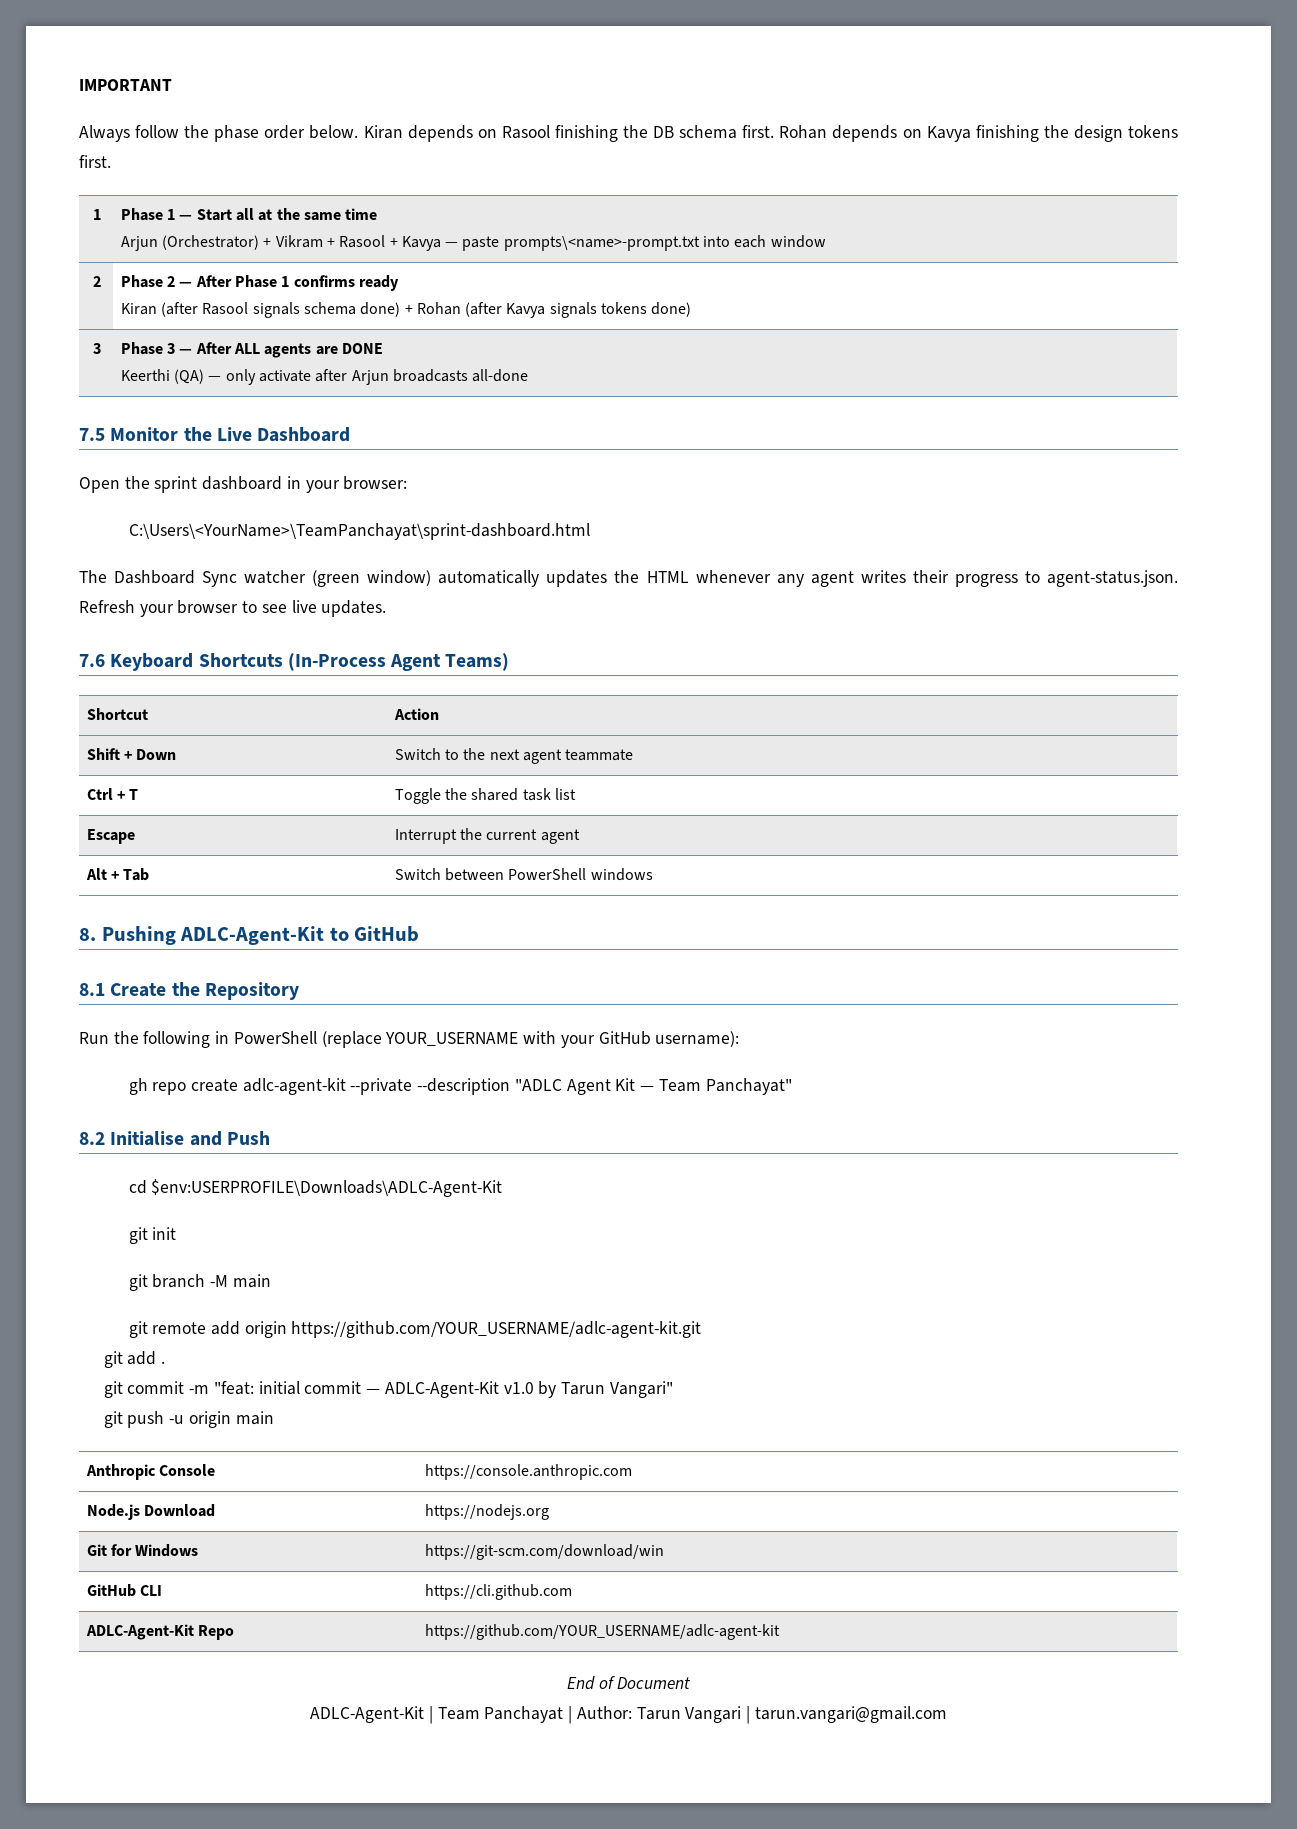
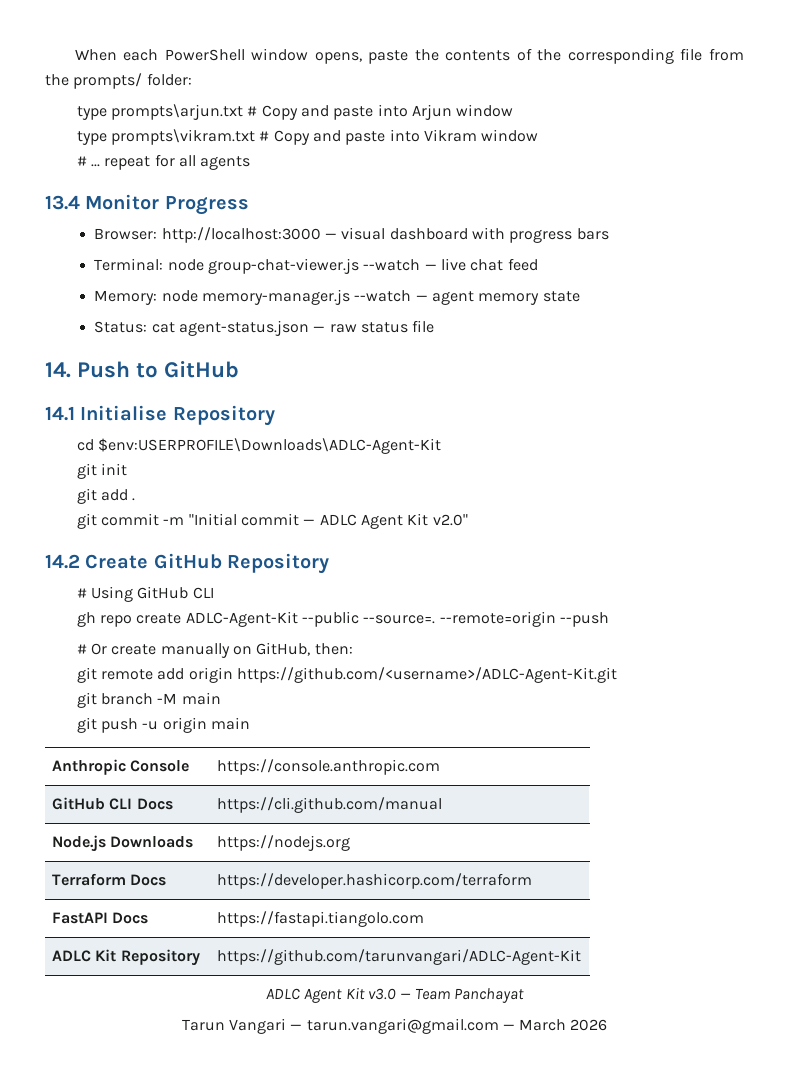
- IMPORTANT
- Always follow the phase order below. Kiran depends on Rasool finishing the DB schema first. Rohan depends on Kavya finishing the design tokens first.
- 1 | Phase 1 — Start all at the same time
- Arjun (Orchestrator) + Vikram + Rasool + Kavya — paste prompts\<name>-prompt.txt into each window
- 2 | Phase 2 — After Phase 1 confirms ready
- Kiran (after Rasool signals schema done) + Rohan (after Kavya signals tokens done)
- 3 | Phase 3 — After ALL agents are DONE
- Keerthi (QA) — only activate after Arjun broadcasts all-done
- 7.5 Monitor the Live Dashboard
- Open the sprint dashboard in your browser:
- C:\Users\<YourName>\TeamPanchayat\sprint-dashboard.html
- The Dashboard Sync watcher (green window) automatically updates the HTML whenever any agent writes their progress to agent-status.json. Refresh your browser to see live updates.
- 7.6 Keyboard Shortcuts (In-Process Agent Teams)
- Shortcut | Action
- Shift + Down | Switch to the next agent teammate
- Ctrl + T | Toggle the shared task list
- Escape | Interrupt the current agent
- Alt + Tab | Switch between PowerShell windows
- 8. Pushing ADLC-Agent-Kit to GitHub
- 8.1 Create the Repository
- Run the following in PowerShell (replace YOUR_USERNAME with your GitHub username):
- gh repo create adlc-agent-kit --private --description "ADLC Agent Kit — Team Panchayat"
- 8.2 Initialise and Push
+ When each PowerShell window opens, paste the contents of the corresponding file from the prompts/ folder:
+ type prompts\arjun.txt # Copy and paste into Arjun window
+ type prompts\vikram.txt # Copy and paste into Vikram window
+ # ... repeat for all agents
+ 13.4 Monitor Progress
+ Browser: http://localhost:3000 — visual dashboard with progress bars
+ Terminal: node group-chat-viewer.js --watch — live chat feed
+ Memory: node memory-manager.js --watch — agent memory state
+ Status: cat agent-status.json — raw status file
+ 14. Push to GitHub
+ 14.1 Initialise Repository
  cd $env:USERPROFILE\Downloads\ADLC-Agent-Kit
  git init
- git branch -M main
- git remote add origin https://github.com/YOUR_USERNAME/adlc-agent-kit.git
- git commit -m "feat: initial commit — ADLC-Agent-Kit v1.0 by Tarun Vangari"
+ git commit -m "Initial commit — ADLC Agent Kit v2.0"
+ 14.2 Create GitHub Repository
+ # Using GitHub CLI
+ gh repo create ADLC-Agent-Kit --public --source=. --remote=origin --push
+ # Or create manually on GitHub, then:
+ git remote add origin https://github.com/<username>/ADLC-Agent-Kit.git
+ git branch -M main
+ GitHub CLI Docs | https://cli.github.com/manual
- Node.js Download | https://nodejs.org
+ Node.js Downloads | https://nodejs.org
- Git for Windows | https://git-scm.com/download/win
- GitHub CLI | https://cli.github.com
- ADLC-Agent-Kit Repo | https://github.com/YOUR_USERNAME/adlc-agent-kit
- End of Document
- ADLC-Agent-Kit | Team Panchayat | Author: Tarun Vangari | tarun.vangari@gmail.com
+ Terraform Docs | https://developer.hashicorp.com/terraform
+ FastAPI Docs | https://fastapi.tiangolo.com
+ ADLC Kit Repository | https://github.com/tarunvangari/ADLC-Agent-Kit
+ ADLC Agent Kit v3.0 — Team Panchayat
+ Tarun Vangari — tarun.vangari@gmail.com — March 2026

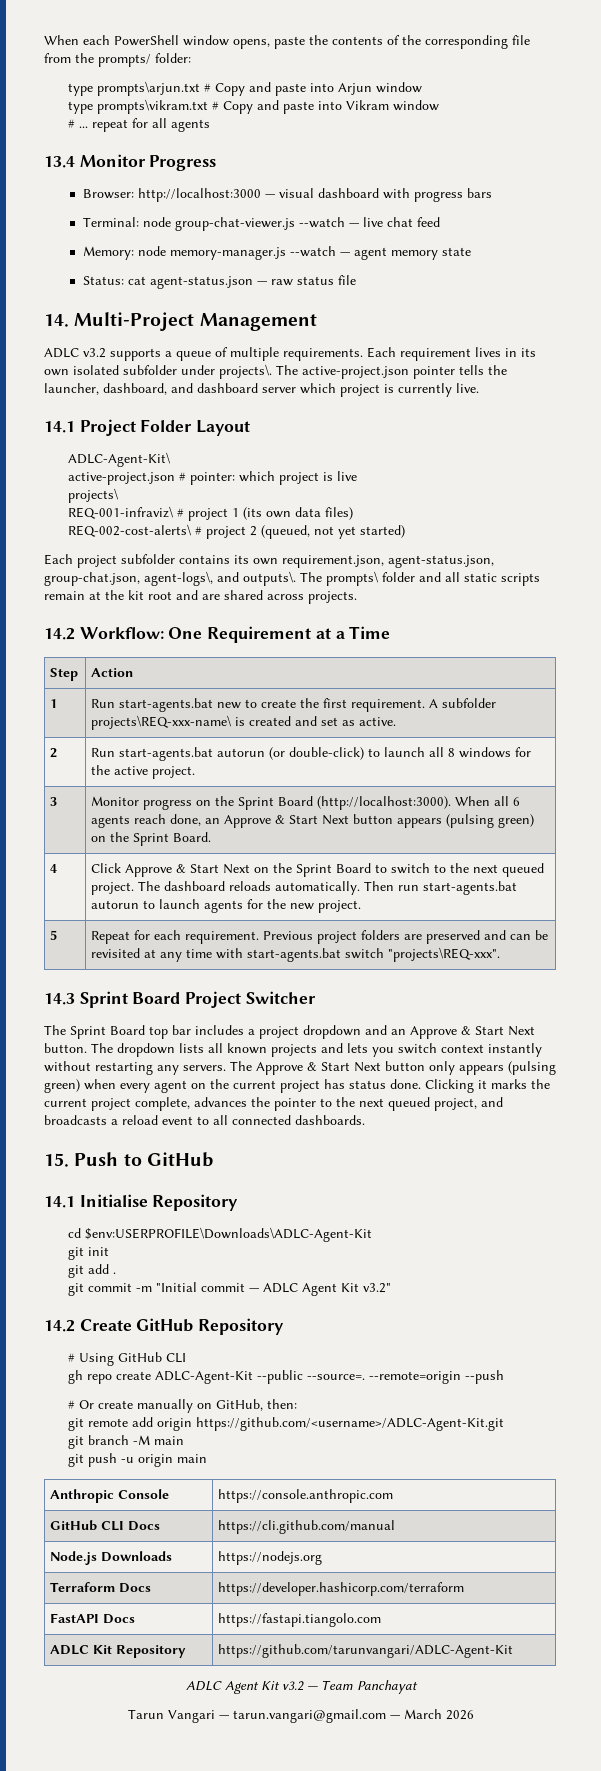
- 14. Push to GitHub
+ 14. Multi-Project Management
+ ADLC v3.2 supports a queue of multiple requirements. Each requirement lives in its own isolated subfolder under projects\. The active-project.json pointer tells the launcher, dashboard, and dashboard server which project is currently live.
+ 14.1 Project Folder Layout
+ ADLC-Agent-Kit\
+ active-project.json # pointer: which project is live
+ projects\
+ REQ-001-infraviz\ # project 1 (its own data files)
+ REQ-002-cost-alerts\ # project 2 (queued, not yet started)
+ Each project subfolder contains its own requirement.json, agent-status.json, group-chat.json, agent-logs\, and outputs\. The prompts\ folder and all static scripts remain at the kit root and are shared across projects.
+ 14.2 Workflow: One Requirement at a Time
+ Step | Action
+ 1 | Run start-agents.bat new to create the first requirement. A subfolder projects\REQ-xxx-name\ is created and set as active.
+ 2 | Run start-agents.bat autorun (or double-click) to launch all 8 windows for the active project.
+ 3 | Monitor progress on the Sprint Board (http://localhost:3000). When all 6 agents reach done, an Approve & Start Next button appears (pulsing green) on the Sprint Board.
+ 4 | Click Approve & Start Next on the Sprint Board to switch to the next queued project. The dashboard reloads automatically. Then run start-agents.bat autorun to launch agents for the new project.
+ 5 | Repeat for each requirement. Previous project folders are preserved and can be revisited at any time with start-agents.bat switch "projects\REQ-xxx".
+ 14.3 Sprint Board Project Switcher
+ The Sprint Board top bar includes a project dropdown and an Approve & Start Next button. The dropdown lists all known projects and lets you switch context instantly without restarting any servers. The Approve & Start Next button only appears (pulsing green) when every agent on the current project has status done. Clicking it marks the current project complete, advances the pointer to the next queued project, and broadcasts a reload event to all connected dashboards.
+ 15. Push to GitHub
- git commit -m "Initial commit — ADLC Agent Kit v2.0"
+ git commit -m "Initial commit — ADLC Agent Kit v3.2"
- ADLC Agent Kit v3.0 — Team Panchayat
+ ADLC Agent Kit v3.2 — Team Panchayat

